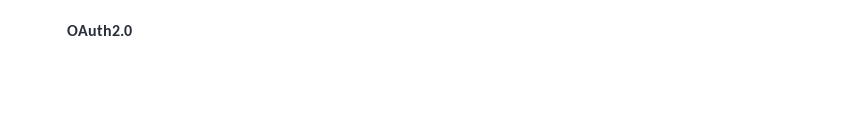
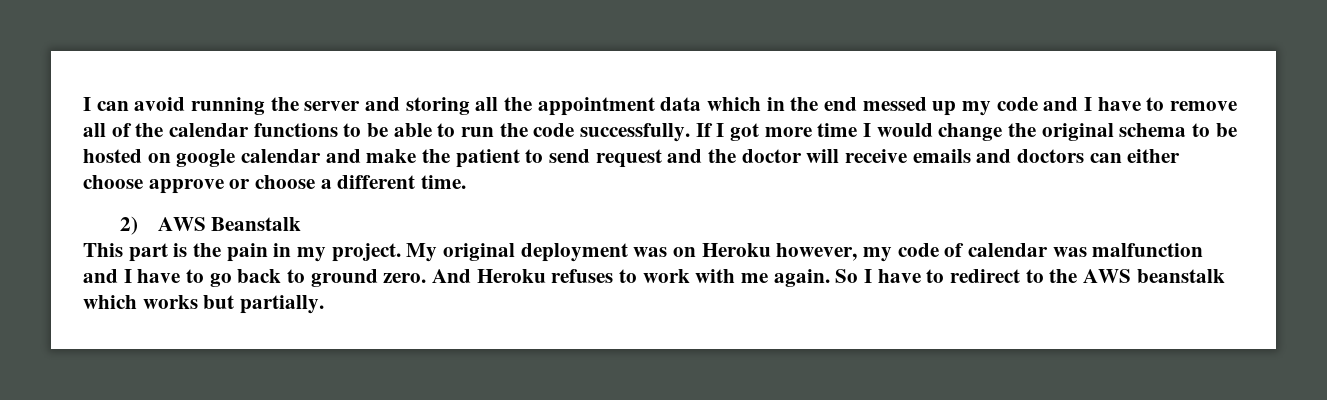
- OAuth2.0
+ I can avoid running the server and storing all the appointment data which in the end messed up my code and I have to remove all of the calendar functions to be able to run the code successfully. If I got more time I would change the original schema to be hosted on google calendar and make the patient to send request and the doctor will receive emails and doctors can either choose approve or choose a different time.
+ 2) AWS Beanstalk
+ This part is the pain in my project. My original deployment was on Heroku however, my code of calendar was malfunction and I have to go back to ground zero. And Heroku refuses to work with me again. So I have to redirect to the AWS beanstalk which works but partially.

